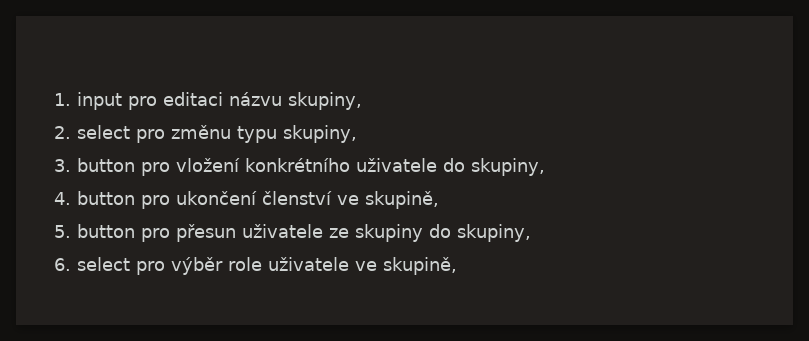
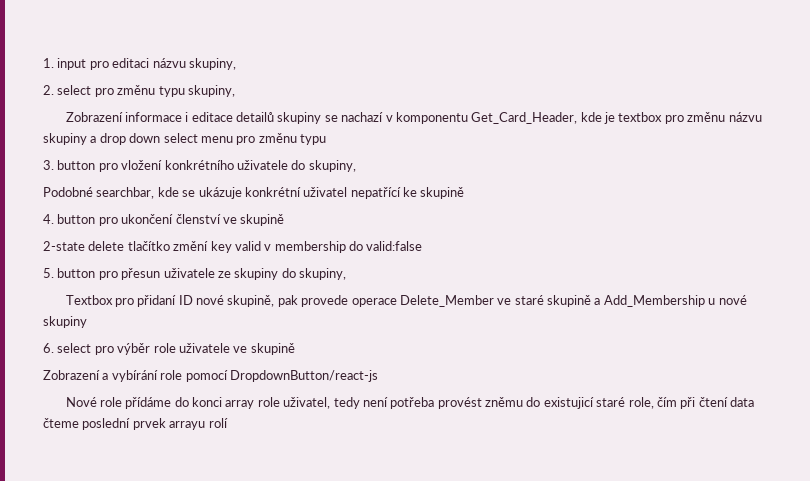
+ Zobrazení informace i editace detailů skupiny se nachazí v komponentu Get_Card_Header, kde je textbox pro změnu názvu skupiny a drop down select menu pro změnu typu
+ Podobné searchbar, kde se ukázuje konkrétní uživatel nepatřící ke skupině
- 4. button pro ukončení členství ve skupině,
+ 4. button pro ukončení členství ve skupině
+ 2-state delete tlačítko změní key valid v membership do valid:false
+ Textbox pro přidaní ID nové skupině, pak provede operace Delete_Member ve staré skupině a Add_Membership u nové skupiny
- 6. select pro výběr role uživatele ve skupině,
+ 6. select pro výběr role uživatele ve skupině
+ Zobrazení a vybírání role pomocí DropdownButton/react-js
+ Nové role přídáme do konci array role uživatel, tedy není potřeba provést zněmu do existujicí staré role, čím při čtení data čteme poslední prvek arrayu rolí

